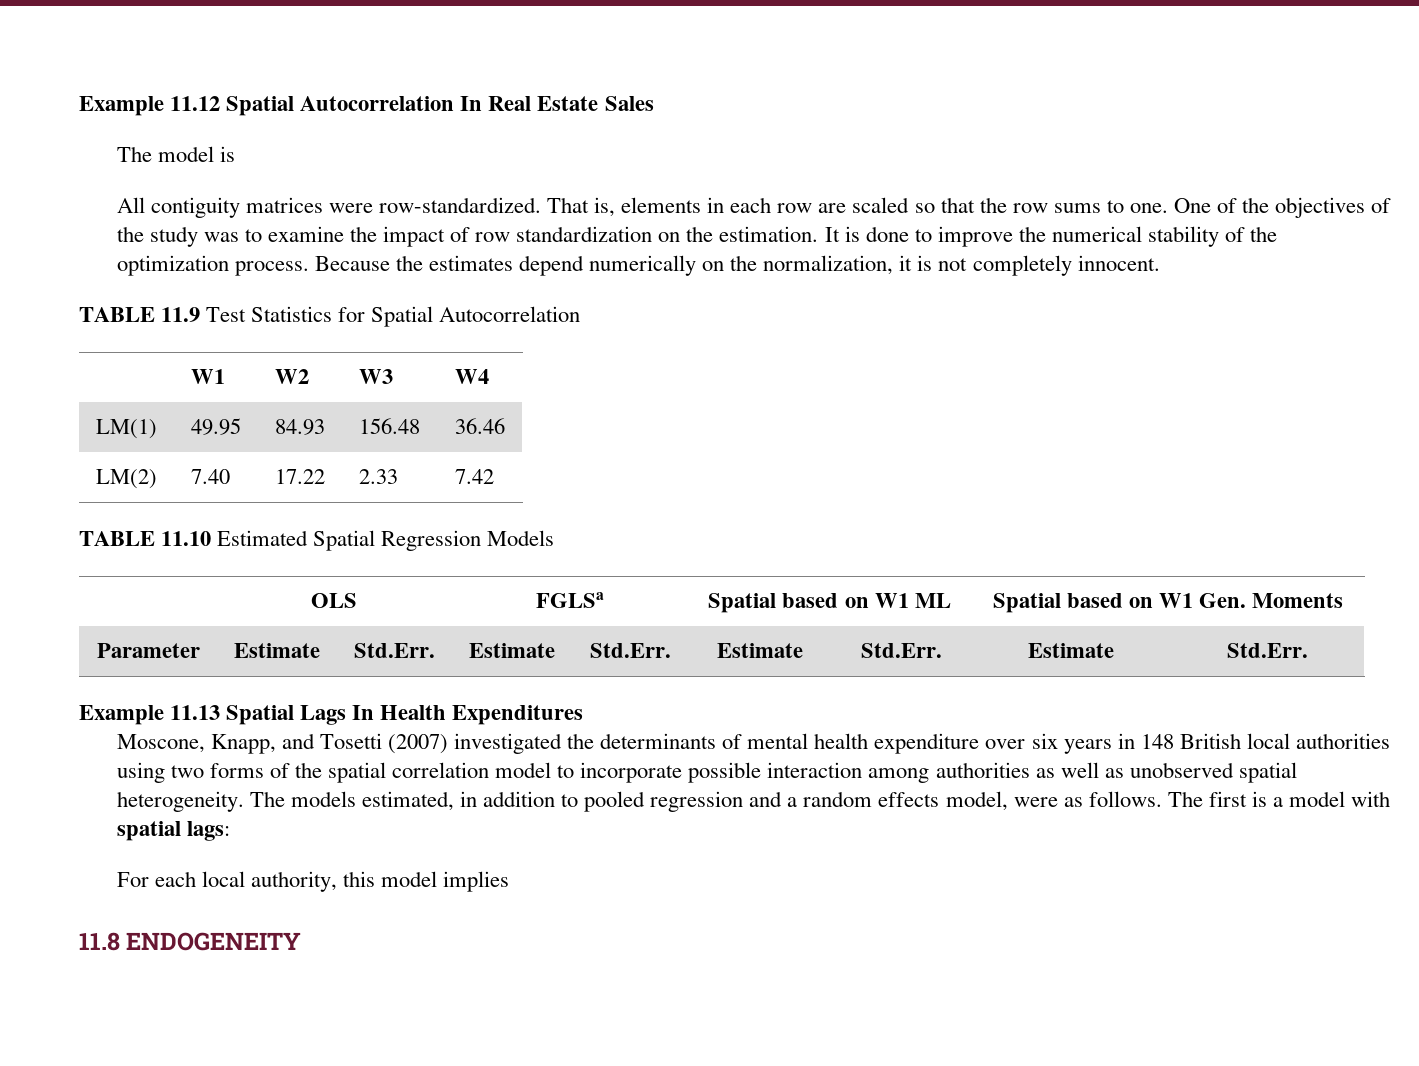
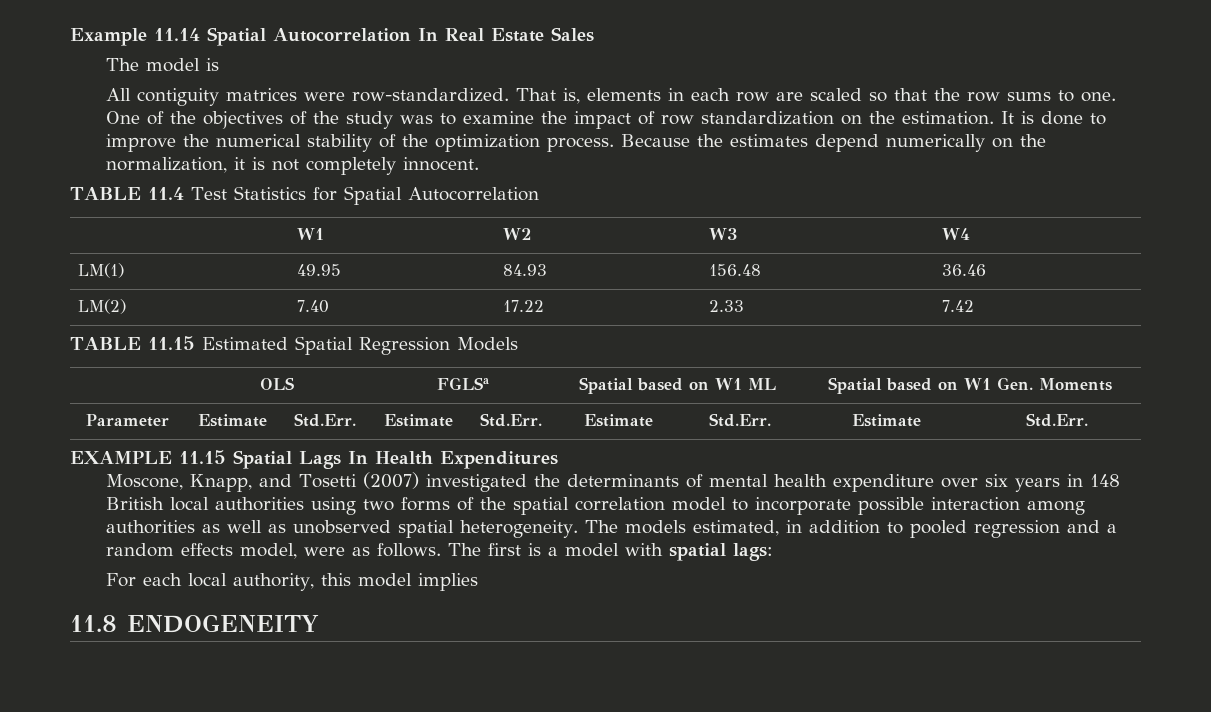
- Example 11.12 Spatial Autocorrelation In Real Estate Sales
+ Example 11.14 Spatial Autocorrelation In Real Estate Sales
- TABLE 11.9 Test Statistics for Spatial Autocorrelation
+ TABLE 11.4 Test Statistics for Spatial Autocorrelation
- TABLE 11.10 Estimated Spatial Regression Models
+ TABLE 11.15 Estimated Spatial Regression Models
- Example 11.13 Spatial Lags In Health Expenditures
+ EXAMPLE 11.15 Spatial Lags In Health Expenditures

